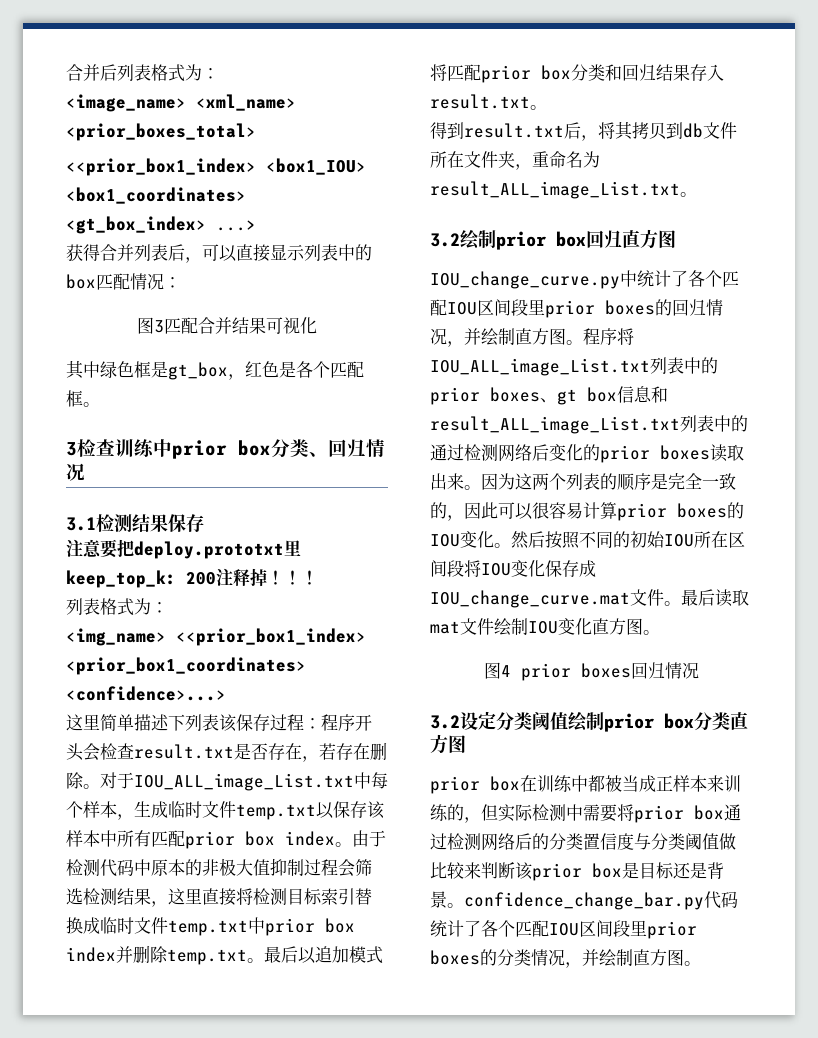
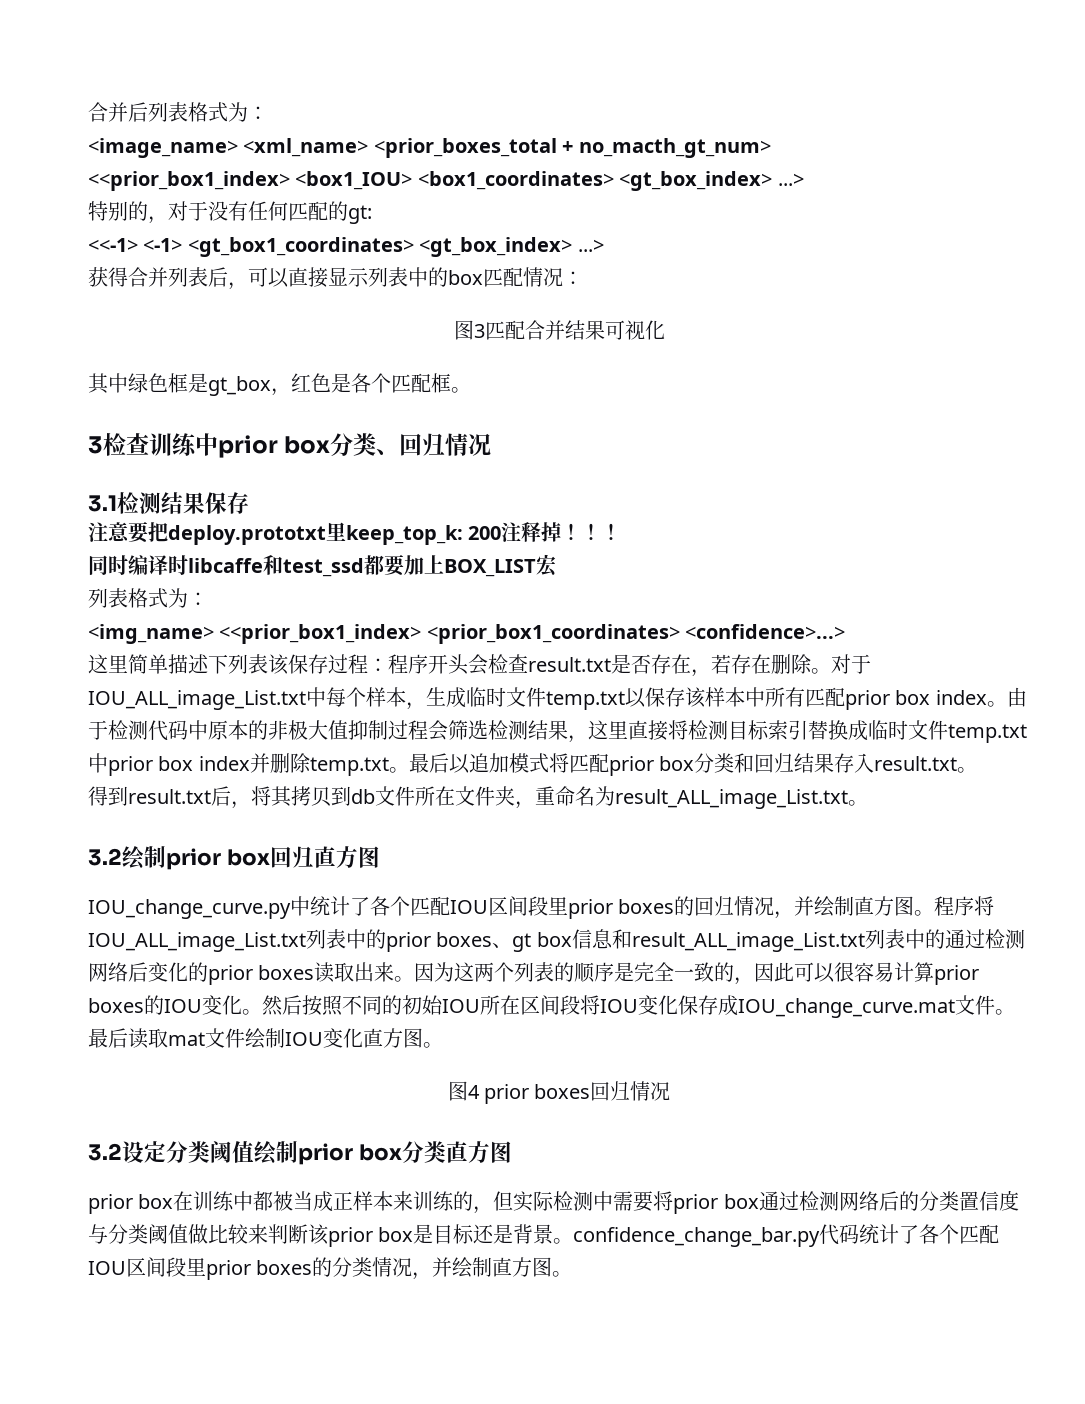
- <image_name> <xml_name> <prior_boxes_total>
+ <image_name> <xml_name> <prior_boxes_total + no_macth_gt_num>
+ 特别的，对于没有任何匹配的gt:
+ <<-1> <-1> <gt_box1_coordinates> <gt_box_index> ...>
+ 同时编译时libcaffe和test_ssd都要加上BOX_LIST宏

